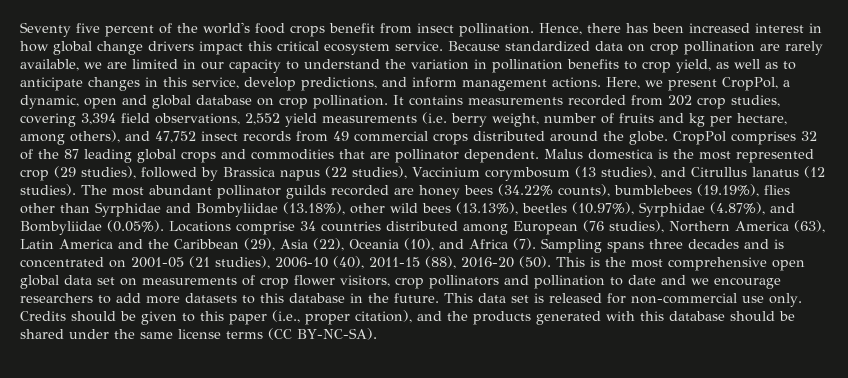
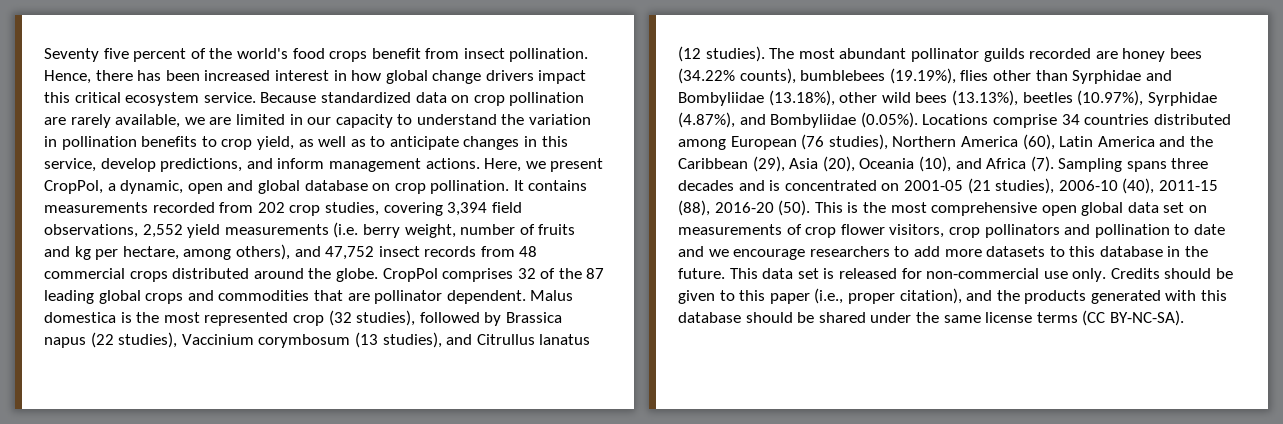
- It contains measurements recorded from 202 crop studies, covering 3,394 field observations, 2,552 yield measurements (i.e. berry weight, number of fruits and kg per hectare, among others), and 47,752 insect records from 49 commercial crops distributed around the globe.
+ It contains measurements recorded from 202 crop studies, covering 3,394 field observations, 2,552 yield measurements (i.e. berry weight, number of fruits and kg per hectare, among others), and 47,752 insect records from 48 commercial crops distributed around the globe.
- Malus domestica is the most represented crop (29 studies), followed by Brassica napus (22 studies), Vaccinium corymbosum (13 studies), and Citrullus lanatus (12 studies).
+ Malus domestica is the most represented crop (32 studies), followed by Brassica napus (22 studies), Vaccinium corymbosum (13 studies), and Citrullus lanatus (12 studies).
- The most abundant pollinator guilds recorded are honey bees (34.22% counts), bumblebees (19.19%), flies other than Syrphidae and Bombyliidae (13.18%), other wild bees (13.13%), beetles (10.97%), Syrphidae (4.87%), and Bombyliidae (0.05%). Locations comprise 34 countries distributed among European (76 studies), Northern America (63), Latin America and the Caribbean (29), Asia (22), Oceania (10), and Africa (7).
+ The most abundant pollinator guilds recorded are honey bees (34.22% counts), bumblebees (19.19%), flies other than Syrphidae and Bombyliidae (13.18%), other wild bees (13.13%), beetles (10.97%), Syrphidae (4.87%), and Bombyliidae (0.05%). Locations comprise 34 countries distributed among European (76 studies), Northern America (60), Latin America and the Caribbean (29), Asia (20), Oceania (10), and Africa (7).

